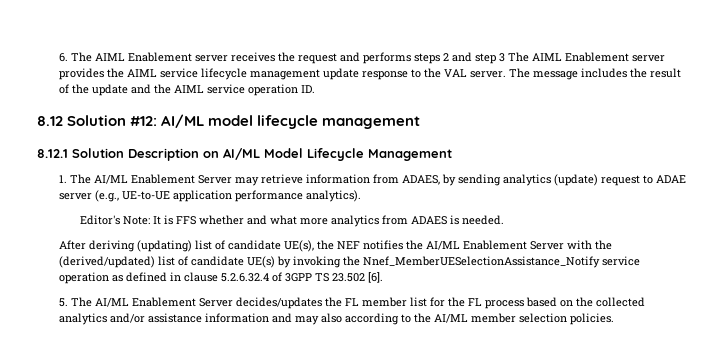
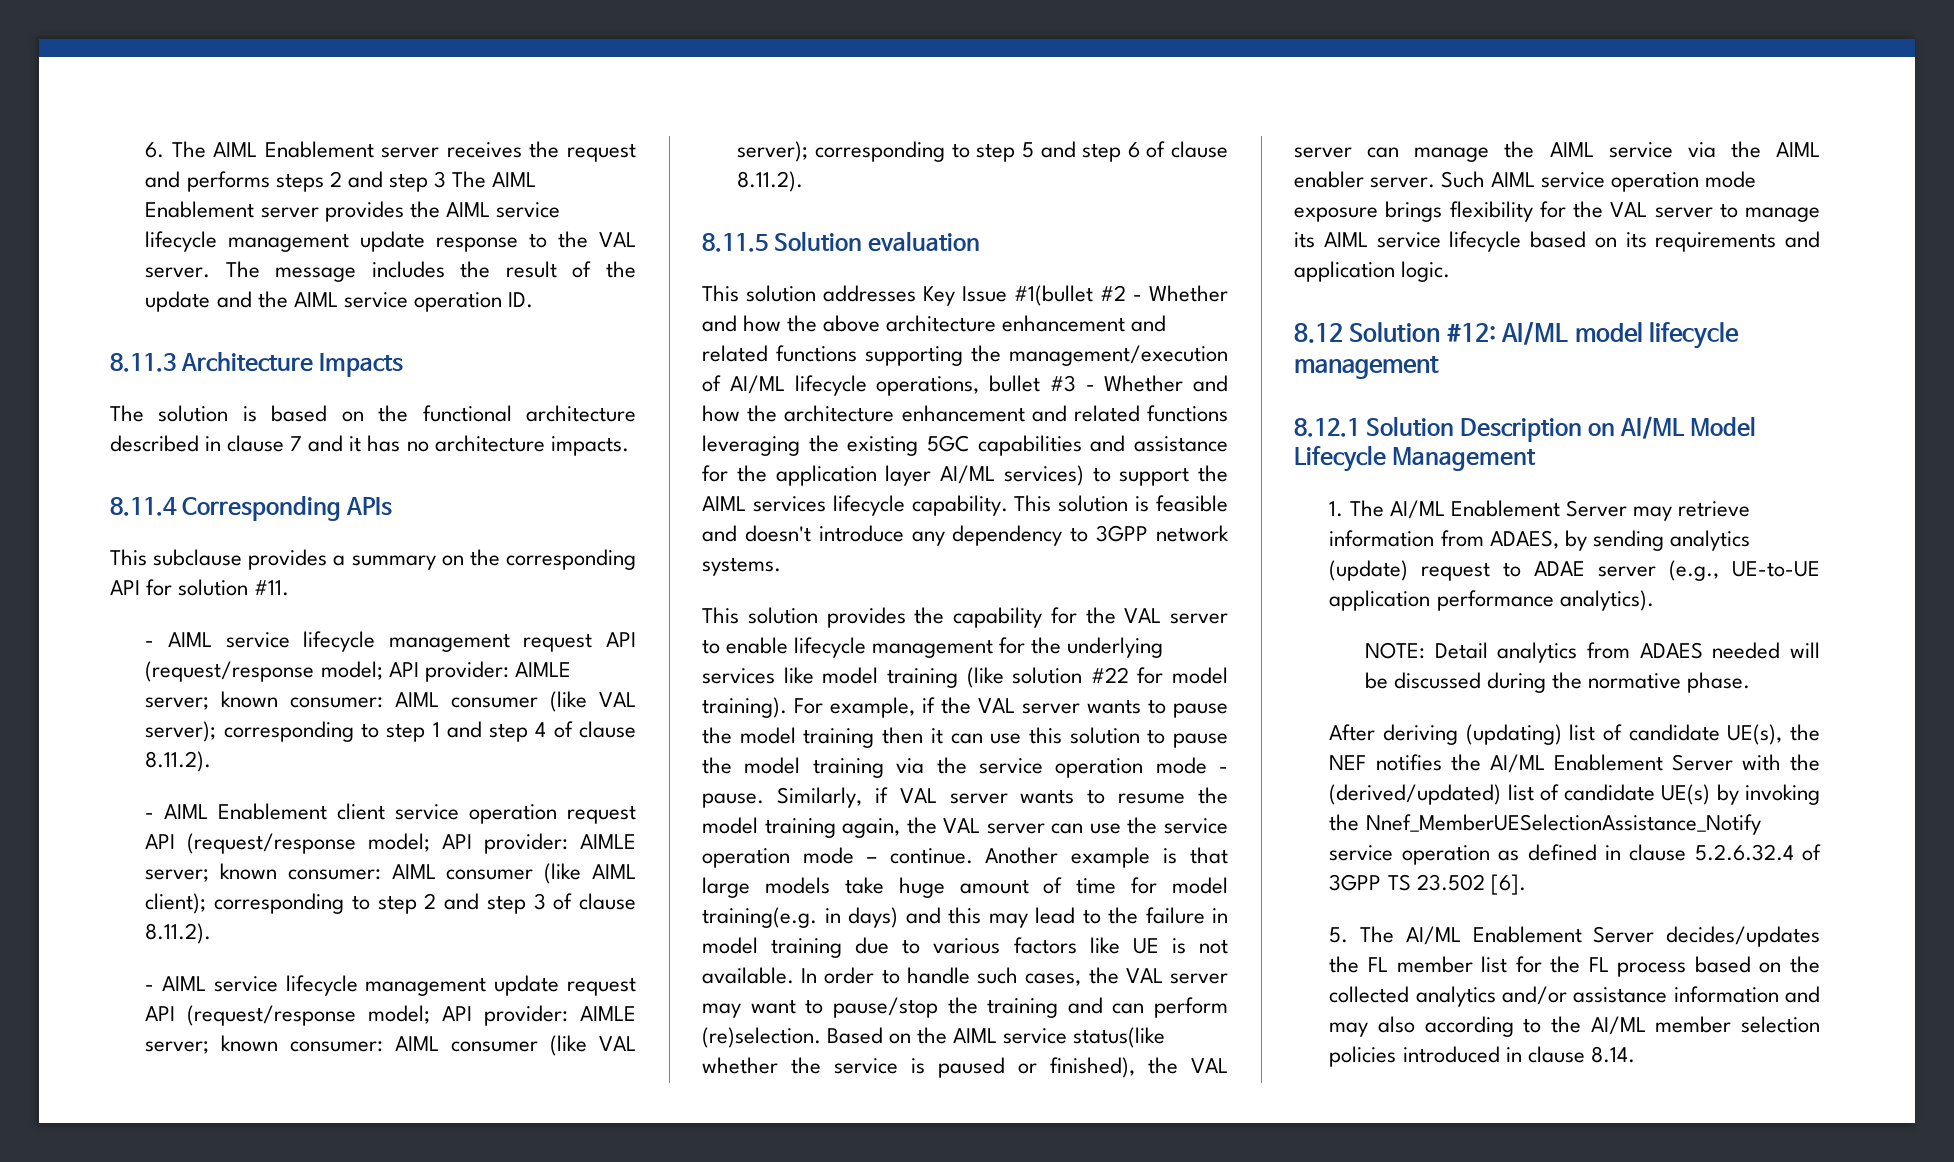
+ 8.11.3 Architecture Impacts
+ The solution is based on the functional architecture described in clause 7 and it has no architecture impacts.
+ 8.11.4 Corresponding APIs
+ This subclause provides a summary on the corresponding API for solution #11.
+ - AIML service lifecycle management request API (request/response model; API provider: AIMLE server; known consumer: AIML consumer (like VAL server); corresponding to step 1 and step 4 of clause 8.11.2).
+ - AIML Enablement client service operation request API (request/response model; API provider: AIMLE server; known consumer: AIML consumer (like AIML client); corresponding to step 2 and step 3 of clause 8.11.2).
+ - AIML service lifecycle management update request API (request/response model; API provider: AIMLE server; known consumer: AIML consumer (like VAL server); corresponding to step 5 and step 6 of clause 8.11.2).
+ 8.11.5 Solution evaluation
+ This solution addresses Key Issue #1(bullet #2 - Whether and how the above architecture enhancement and related functions supporting the management/execution of AI/ML lifecycle operations, bullet #3 - Whether and how the architecture enhancement and related functions leveraging the existing 5GC capabilities and assistance for the application layer AI/ML services) to support the AIML services lifecycle capability. This solution is feasible and doesn't introduce any dependency to 3GPP network systems.
+ This solution provides the capability for the VAL server to enable lifecycle management for the underlying services like model training (like solution #22 for model training). For example, if the VAL server wants to pause the model training then it can use this solution to pause the model training via the service operation mode - pause. Similarly, if VAL server wants to resume the model training again, the VAL server can use the service operation mode – continue. Another example is that large models take huge amount of time for model training(e.g. in days) and this may lead to the failure in model training due to various factors like UE is not available. In order to handle such cases, the VAL server may want to pause/stop the training and can perform (re)selection. Based on the AIML service status(like whether the service is paused or finished), the VAL server can manage the AIML service via the AIML enabler server. Such AIML service operation mode exposure brings flexibility for the VAL server to manage its AIML service lifecycle based on its requirements and application logic.
- Editor's Note: It is FFS whether and what more analytics from ADAES is needed.
+ NOTE: Detail analytics from ADAES needed will be discussed during the normative phase.
- 5. The AI/ML Enablement Server decides/updates the FL member list for the FL process based on the collected analytics and/or assistance information and may also according to the AI/ML member selection policies.
+ 5. The AI/ML Enablement Server decides/updates the FL member list for the FL process based on the collected analytics and/or assistance information and may also according to the AI/ML member selection policies introduced in clause 8.14.

